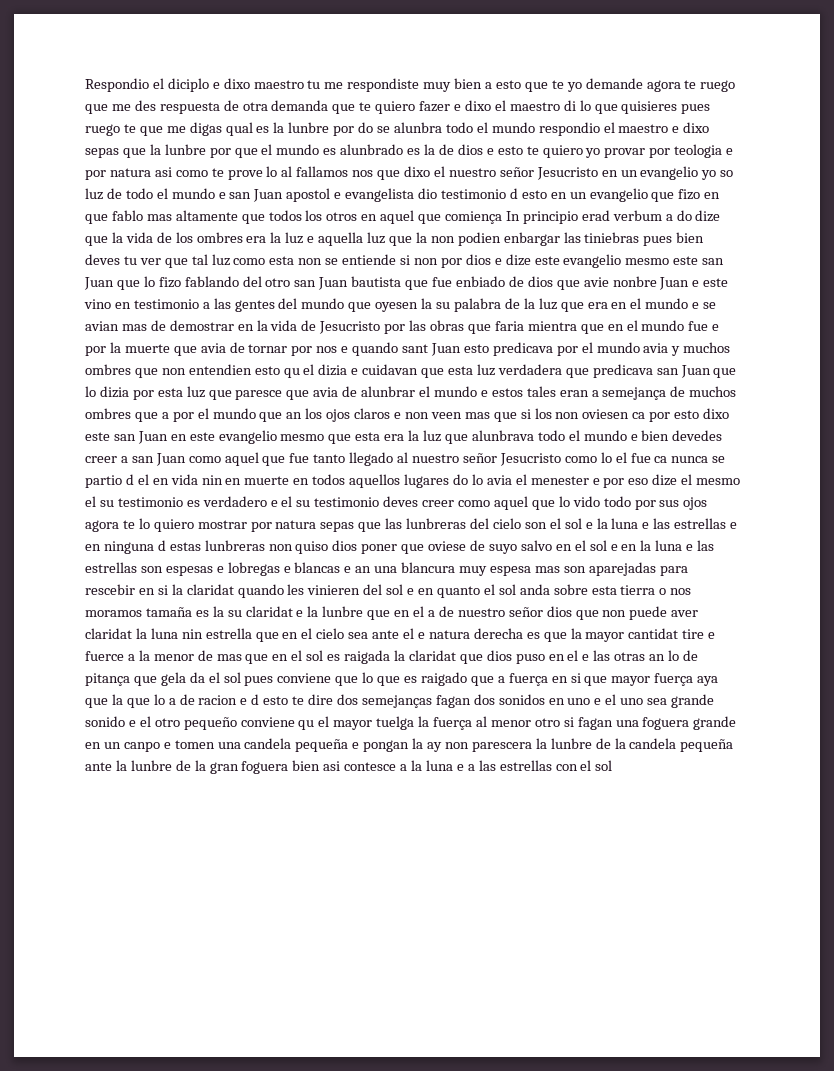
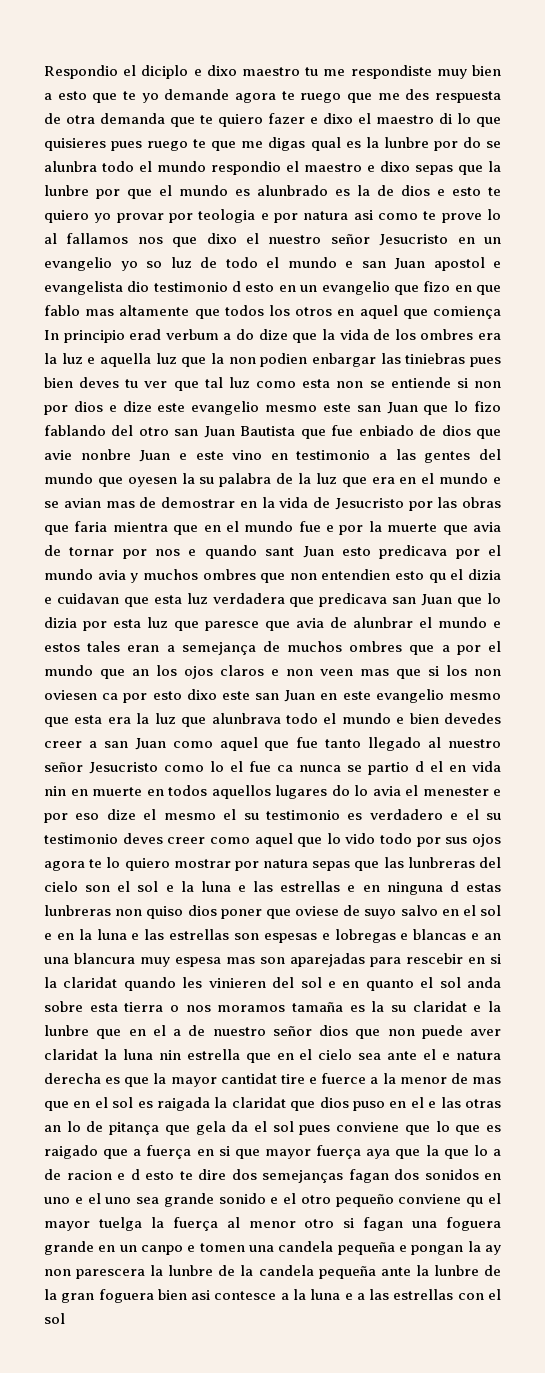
- Respondio el diciplo e dixo maestro tu me respondiste muy bien a esto que te yo demande agora te ruego que me des respuesta de otra demanda que te quiero fazer e dixo el maestro di lo que quisieres pues ruego te que me digas qual es la lunbre por do se alunbra todo el mundo respondio el maestro e dixo sepas que la lunbre por que el mundo es alunbrado es la de dios e esto te quiero yo provar por teologia e por natura asi como te prove lo al fallamos nos que dixo el nuestro señor Jesucristo en un evangelio yo so luz de todo el mundo e san Juan apostol e evangelista dio testimonio d esto en un evangelio que fizo en que fablo mas altamente que todos los otros en aquel que comiença In principio erad verbum a do dize que la vida de los ombres era la luz e aquella luz que la non podien enbargar las tiniebras pues bien deves tu ver que tal luz como esta non se entiende si non por dios e dize este evangelio mesmo este san Juan que lo fizo fablando del otro san Juan bautista que fue enbiado de dios que avie nonbre Juan e este vino en testimonio a las gentes del mundo que oyesen la su palabra de la luz que era en el mundo e se avian mas de demostrar en la vida de Jesucristo por las obras que faria mientra que en el mundo fue e por la muerte que avia de tornar por nos e quando sant Juan esto predicava por el mundo avia y muchos ombres que non entendien esto qu el dizia e cuidavan que esta luz verdadera que predicava san Juan que lo dizia por esta luz que paresce que avia de alunbrar el mundo e estos tales eran a semejança de muchos ombres que a por el mundo que an los ojos claros e non veen mas que si los non oviesen ca por esto dixo este san Juan en este evangelio mesmo que esta era la luz que alunbrava todo el mundo e bien devedes creer a san Juan como aquel que fue tanto llegado al nuestro señor Jesucristo como lo el fue ca nunca se partio d el en vida nin en muerte en todos aquellos lugares do lo avia el menester e por eso dize el mesmo el su testimonio es verdadero e el su testimonio deves creer como aquel que lo vido todo por sus ojos agora te lo quiero mostrar por natura sepas que las lunbreras del cielo son el sol e la luna e las estrellas e en ninguna d estas lunbreras non quiso dios poner que oviese de suyo salvo en el sol e en la luna e las estrellas son espesas e lobregas e blancas e an una blancura muy espesa mas son aparejadas para rescebir en si la claridat quando les vinieren del sol e en quanto el sol anda sobre esta tierra o nos moramos tamaña es la su claridat e la lunbre que en el a de nuestro señor dios que non puede aver claridat la luna nin estrella que en el cielo sea ante el e natura derecha es que la mayor cantidat tire e fuerce a la menor de mas que en el sol es raigada la claridat que dios puso en el e las otras an lo de pitança que gela da el sol pues conviene que lo que es raigado que a fuerça en si que mayor fuerça aya que la que lo a de racion e d esto te dire dos semejanças fagan dos sonidos en uno e el uno sea grande sonido e el otro pequeño conviene qu el mayor tuelga la fuerça al menor otro si fagan una foguera grande en un canpo e tomen una candela pequeña e pongan la ay non parescera la lunbre de la candela pequeña ante la lunbre de la gran foguera bien asi contesce a la luna e a las estrellas con el sol
+ Respondio el diciplo e dixo maestro tu me respondiste muy bien a esto que te yo demande agora te ruego que me des respuesta de otra demanda que te quiero fazer e dixo el maestro di lo que quisieres pues ruego te que me digas qual es la lunbre por do se alunbra todo el mundo respondio el maestro e dixo sepas que la lunbre por que el mundo es alunbrado es la de dios e esto te quiero yo provar por teologia e por natura asi como te prove lo al fallamos nos que dixo el nuestro señor Jesucristo en un evangelio yo so luz de todo el mundo e san Juan apostol e evangelista dio testimonio d esto en un evangelio que fizo en que fablo mas altamente que todos los otros en aquel que comiença In principio erad verbum a do dize que la vida de los ombres era la luz e aquella luz que la non podien enbargar las tiniebras pues bien deves tu ver que tal luz como esta non se entiende si non por dios e dize este evangelio mesmo este san Juan que lo fizo fablando del otro san Juan Bautista que fue enbiado de dios que avie nonbre Juan e este vino en testimonio a las gentes del mundo que oyesen la su palabra de la luz que era en el mundo e se avian mas de demostrar en la vida de Jesucristo por las obras que faria mientra que en el mundo fue e por la muerte que avia de tornar por nos e quando sant Juan esto predicava por el mundo avia y muchos ombres que non entendien esto qu el dizia e cuidavan que esta luz verdadera que predicava san Juan que lo dizia por esta luz que paresce que avia de alunbrar el mundo e estos tales eran a semejança de muchos ombres que a por el mundo que an los ojos claros e non veen mas que si los non oviesen ca por esto dixo este san Juan en este evangelio mesmo que esta era la luz que alunbrava todo el mundo e bien devedes creer a san Juan como aquel que fue tanto llegado al nuestro señor Jesucristo como lo el fue ca nunca se partio d el en vida nin en muerte en todos aquellos lugares do lo avia el menester e por eso dize el mesmo el su testimonio es verdadero e el su testimonio deves creer como aquel que lo vido todo por sus ojos agora te lo quiero mostrar por natura sepas que las lunbreras del cielo son el sol e la luna e las estrellas e en ninguna d estas lunbreras non quiso dios poner que oviese de suyo salvo en el sol e en la luna e las estrellas son espesas e lobregas e blancas e an una blancura muy espesa mas son aparejadas para rescebir en si la claridat quando les vinieren del sol e en quanto el sol anda sobre esta tierra o nos moramos tamaña es la su claridat e la lunbre que en el a de nuestro señor dios que non puede aver claridat la luna nin estrella que en el cielo sea ante el e natura derecha es que la mayor cantidat tire e fuerce a la menor de mas que en el sol es raigada la claridat que dios puso en el e las otras an lo de pitança que gela da el sol pues conviene que lo que es raigado que a fuerça en si que mayor fuerça aya que la que lo a de racion e d esto te dire dos semejanças fagan dos sonidos en uno e el uno sea grande sonido e el otro pequeño conviene qu el mayor tuelga la fuerça al menor otro si fagan una foguera grande en un canpo e tomen una candela pequeña e pongan la ay non parescera la lunbre de la candela pequeña ante la lunbre de la gran foguera bien asi contesce a la luna e a las estrellas con el sol

